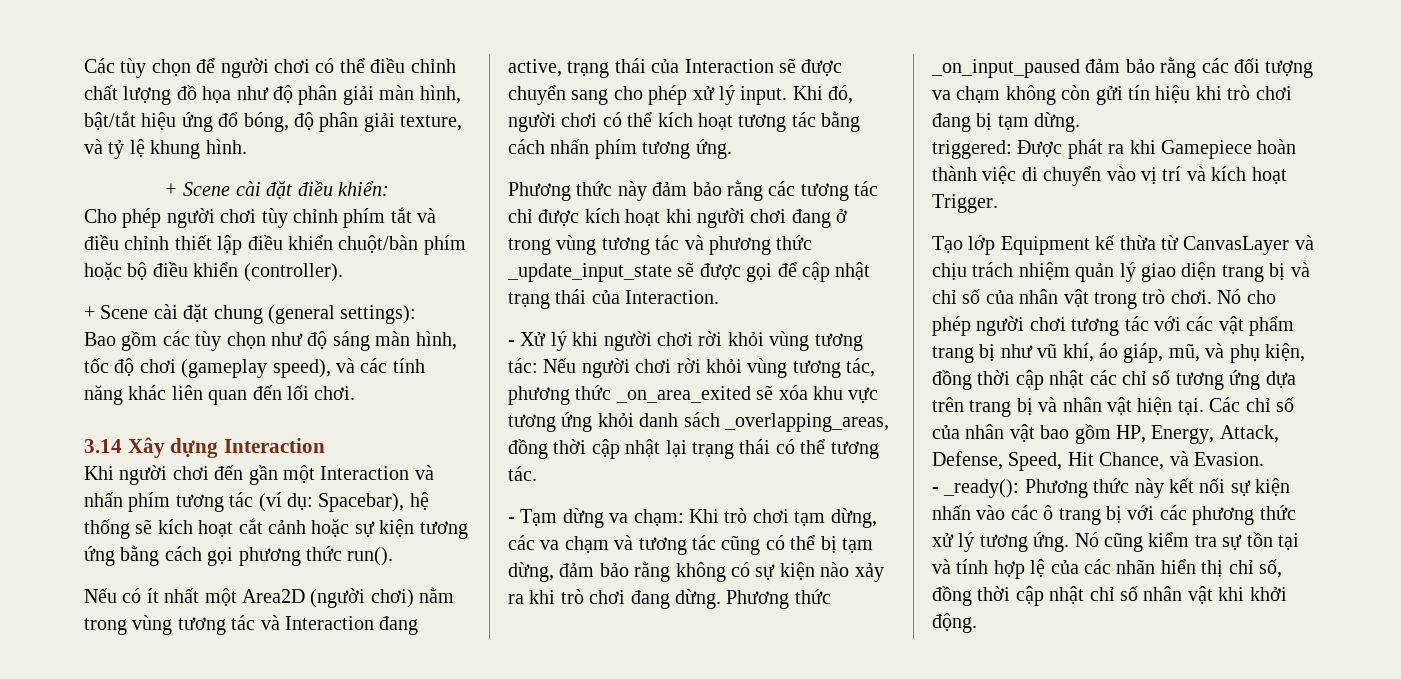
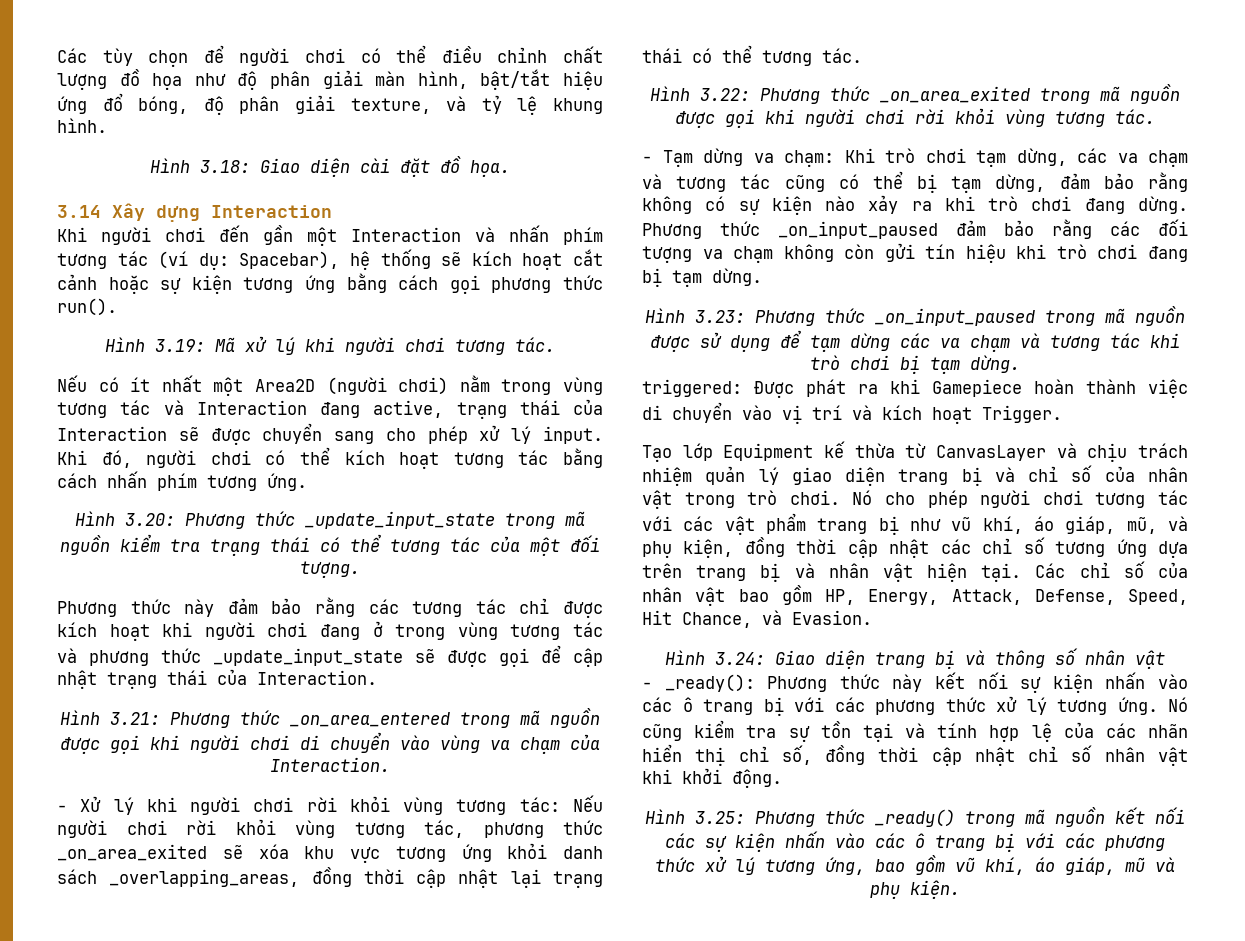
- + Scene cài đặt điều khiển:
- Cho phép người chơi tùy chỉnh phím tắt và điều chỉnh thiết lập điều khiển chuột/bàn phím hoặc bộ điều khiển (controller).
- + Scene cài đặt chung (general settings):
- Bao gồm các tùy chọn như độ sáng màn hình, tốc độ chơi (gameplay speed), và các tính năng khác liên quan đến lối chơi.
+ Hình 3.18: Giao diện cài đặt đồ họa.
+ Hình 3.19: Mã xử lý khi người chơi tương tác.
+ Hình 3.20: Phương thức _update_input_state trong mã nguồn kiểm tra trạng thái có thể tương tác của một đối tượng.
+ Hình 3.21: Phương thức _on_area_entered trong mã nguồn được gọi khi người chơi di chuyển vào vùng va chạm của Interaction.
+ Hình 3.22: Phương thức _on_area_exited trong mã nguồn được gọi khi người chơi rời khỏi vùng tương tác.
+ Hình 3.23: Phương thức _on_input_paused trong mã nguồn được sử dụng để tạm dừng các va chạm và tương tác khi trò chơi bị tạm dừng.
+ Hình 3.24: Giao diện trang bị và thông số nhân vật
+ Hình 3.25: Phương thức _ready() trong mã nguồn kết nối các sự kiện nhấn vào các ô trang bị với các phương thức xử lý tương ứng, bao gồm vũ khí, áo giáp, mũ và phụ kiện.

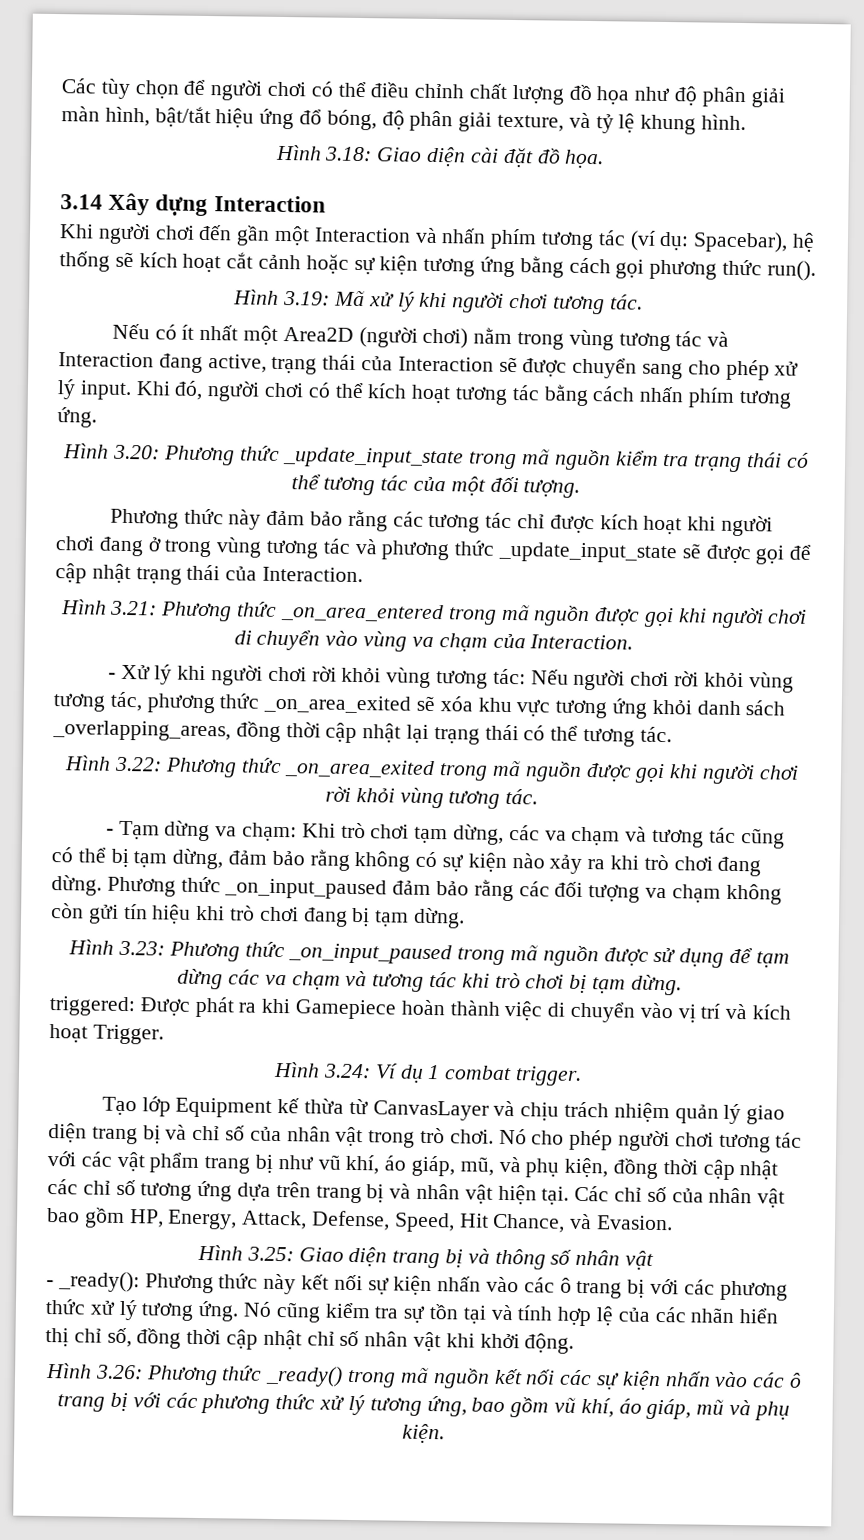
+ Hình 3.24: Ví dụ 1 combat trigger.
- Hình 3.24: Giao diện trang bị và thông số nhân vật
+ Hình 3.25: Giao diện trang bị và thông số nhân vật
- Hình 3.25: Phương thức _ready() trong mã nguồn kết nối các sự kiện nhấn vào các ô trang bị với các phương thức xử lý tương ứng, bao gồm vũ khí, áo giáp, mũ và phụ kiện.
+ Hình 3.26: Phương thức _ready() trong mã nguồn kết nối các sự kiện nhấn vào các ô trang bị với các phương thức xử lý tương ứng, bao gồm vũ khí, áo giáp, mũ và phụ kiện.

